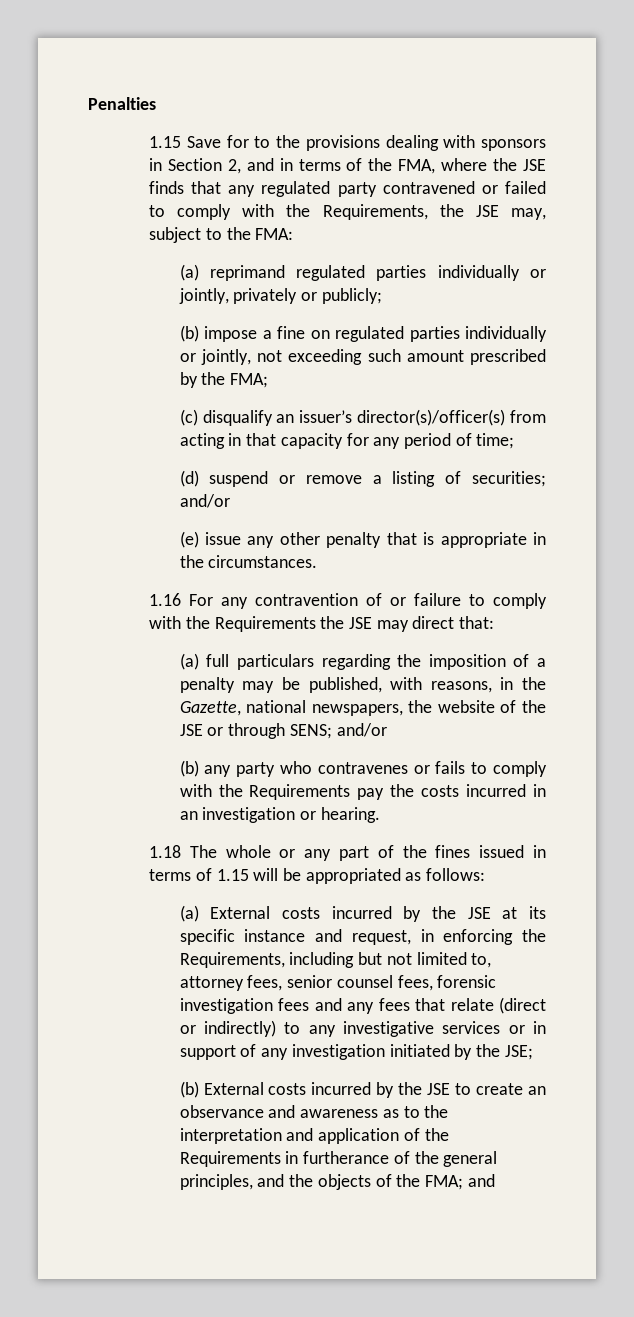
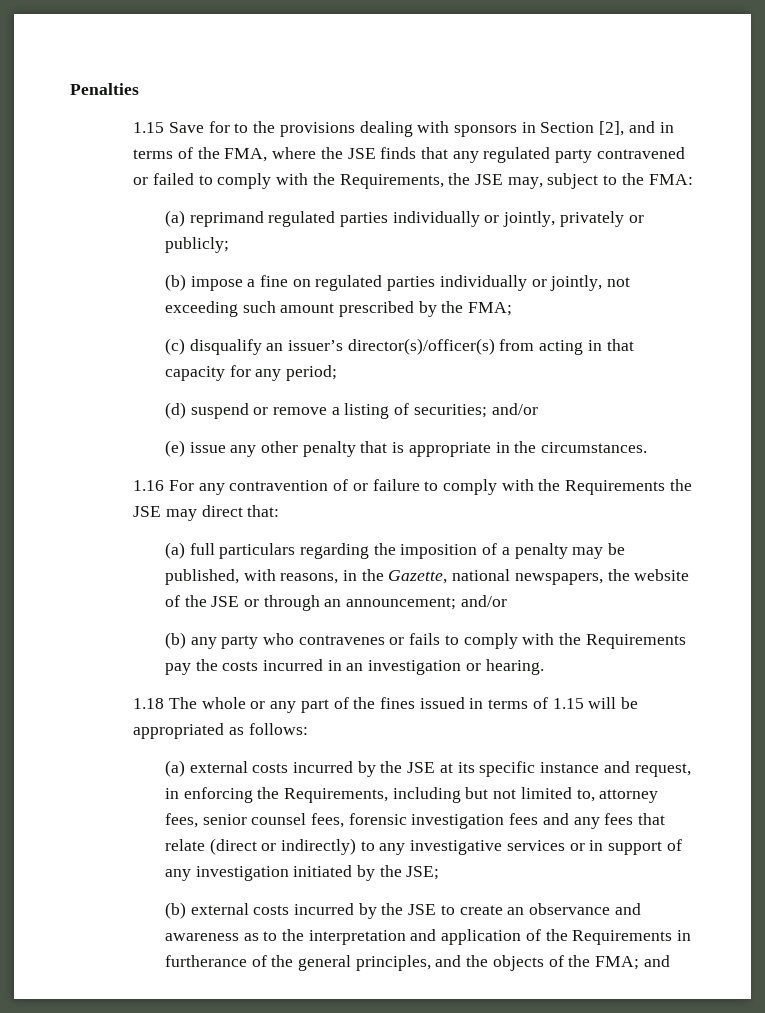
- 1.15 Save for to the provisions dealing with sponsors in Section 2, and in terms of the FMA, where the JSE finds that any regulated party contravened or failed to comply with the Requirements, the JSE may, subject to the FMA:
+ 1.15 Save for to the provisions dealing with sponsors in Section [2], and in terms of the FMA, where the JSE finds that any regulated party contravened or failed to comply with the Requirements, the JSE may, subject to the FMA:
- (c) disqualify an issuer’s director(s)/officer(s) from acting in that capacity for any period of time;
+ (c) disqualify an issuer’s director(s)/officer(s) from acting in that capacity for any period;
- (a) full particulars regarding the imposition of a penalty may be published, with reasons, in the Gazette, national newspapers, the website of the JSE or through SENS; and/or
+ (a) full particulars regarding the imposition of a penalty may be published, with reasons, in the Gazette, national newspapers, the website of the JSE or through an announcement; and/or
- (a) External costs incurred by the JSE at its specific instance and request, in enforcing the Requirements, including but not limited to, attorney fees, senior counsel fees, forensic investigation fees and any fees that relate (direct or indirectly) to any investigative services or in support of any investigation initiated by the JSE;
+ (a) external costs incurred by the JSE at its specific instance and request, in enforcing the Requirements, including but not limited to, attorney fees, senior counsel fees, forensic investigation fees and any fees that relate (direct or indirectly) to any investigative services or in support of any investigation initiated by the JSE;
- (b) External costs incurred by the JSE to create an observance and awareness as to the interpretation and application of the Requirements in furtherance of the general principles, and the objects of the FMA; and
+ (b) external costs incurred by the JSE to create an observance and awareness as to the interpretation and application of the Requirements in furtherance of the general principles, and the objects of the FMA; and

